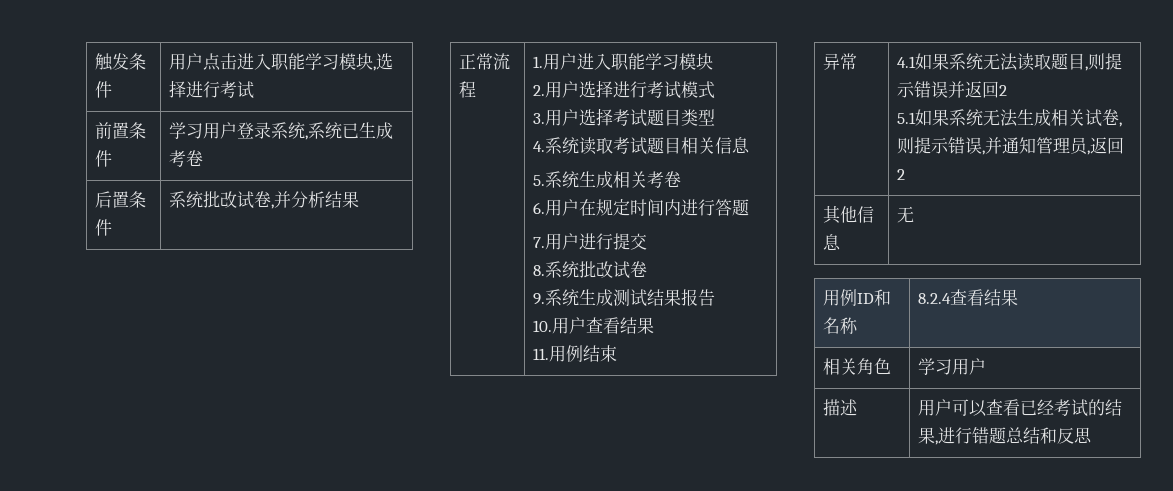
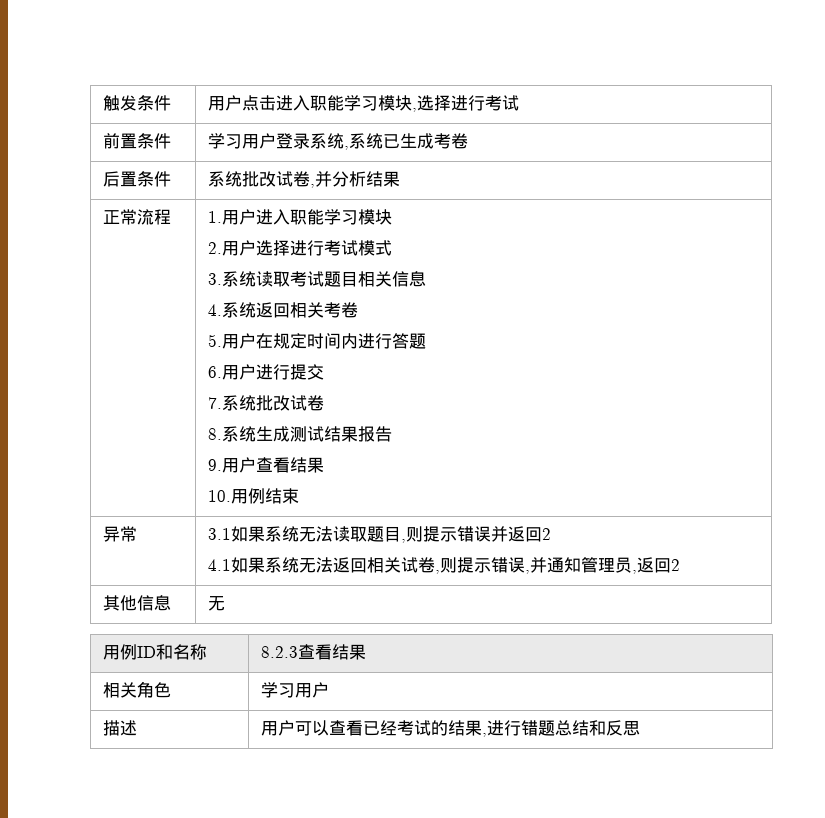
- 3.用户选择考试题目类型
- 4.系统读取考试题目相关信息
+ 3.系统读取考试题目相关信息
- 5.系统生成相关考卷
+ 4.系统返回相关考卷
- 6.用户在规定时间内进行答题
+ 5.用户在规定时间内进行答题
- 7.用户进行提交
+ 6.用户进行提交
- 8.系统批改试卷
+ 7.系统批改试卷
- 9.系统生成测试结果报告
+ 8.系统生成测试结果报告
- 10.用户查看结果
+ 9.用户查看结果
- 11.用例结束
+ 10.用例结束
- 异常 | 4.1如果系统无法读取题目,则提示错误并返回2
- 5.1如果系统无法生成相关试卷,则提示错误,并通知管理员,返回2
+ 异常 | 3.1如果系统无法读取题目,则提示错误并返回2
+ 4.1如果系统无法返回相关试卷,则提示错误,并通知管理员,返回2
- 用例ID和名称 | 8.2.4查看结果
+ 用例ID和名称 | 8.2.3查看结果

